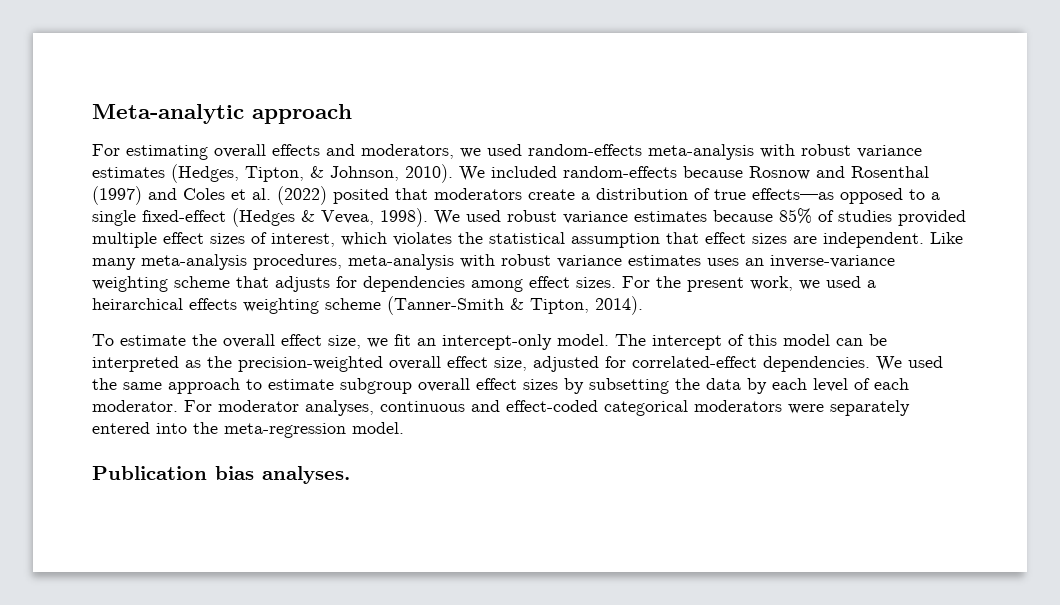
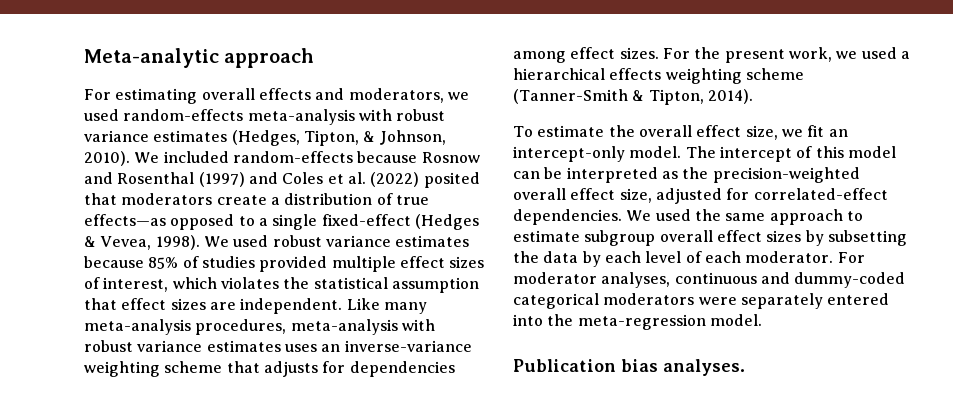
- For the present work, we used a heirarchical effects weighting scheme (Tanner-Smith & Tipton, 2014).
+ For the present work, we used a hierarchical effects weighting scheme (Tanner-Smith & Tipton, 2014).
- For moderator analyses, continuous and effect-coded categorical moderators were separately entered into the meta-regression model.
+ For moderator analyses, continuous and dummy-coded categorical moderators were separately entered into the meta-regression model.

